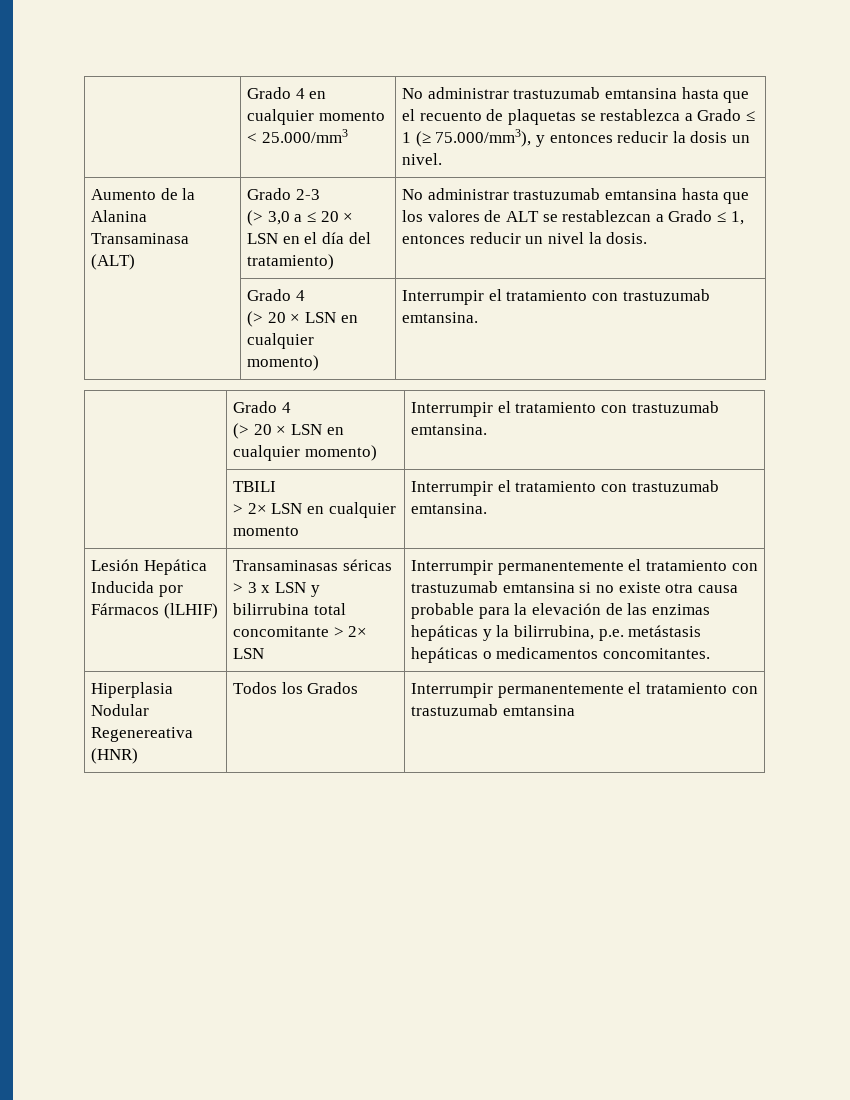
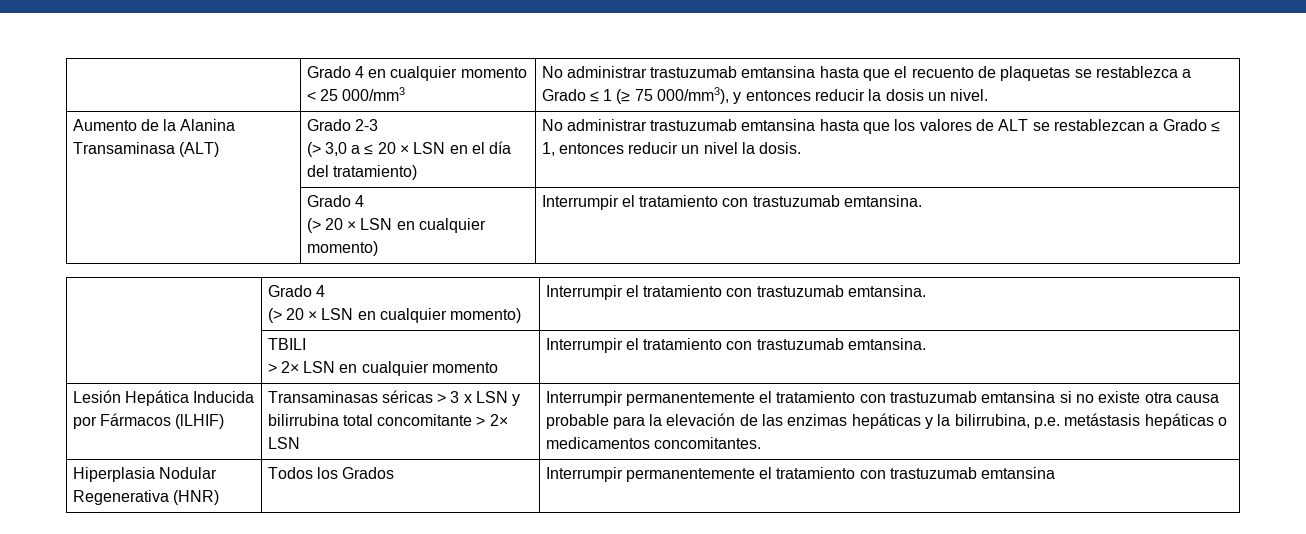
- | Grado 4 en cualquier momento < 25.000/mm3 | No administrar trastuzumab emtansina hasta que el recuento de plaquetas se restablezca a Grado ≤ 1 (≥ 75.000/mm3), y entonces reducir la dosis un nivel.
+ | Grado 4 en cualquier momento < 25 000/mm3 | No administrar trastuzumab emtansina hasta que el recuento de plaquetas se restablezca a Grado ≤ 1 (≥ 75 000/mm3), y entonces reducir la dosis un nivel.
- Hiperplasia Nodular Regenereativa (HNR) | Todos los Grados | Interrumpir permanentemente el tratamiento con trastuzumab emtansina
+ Hiperplasia Nodular Regenerativa (HNR) | Todos los Grados | Interrumpir permanentemente el tratamiento con trastuzumab emtansina

